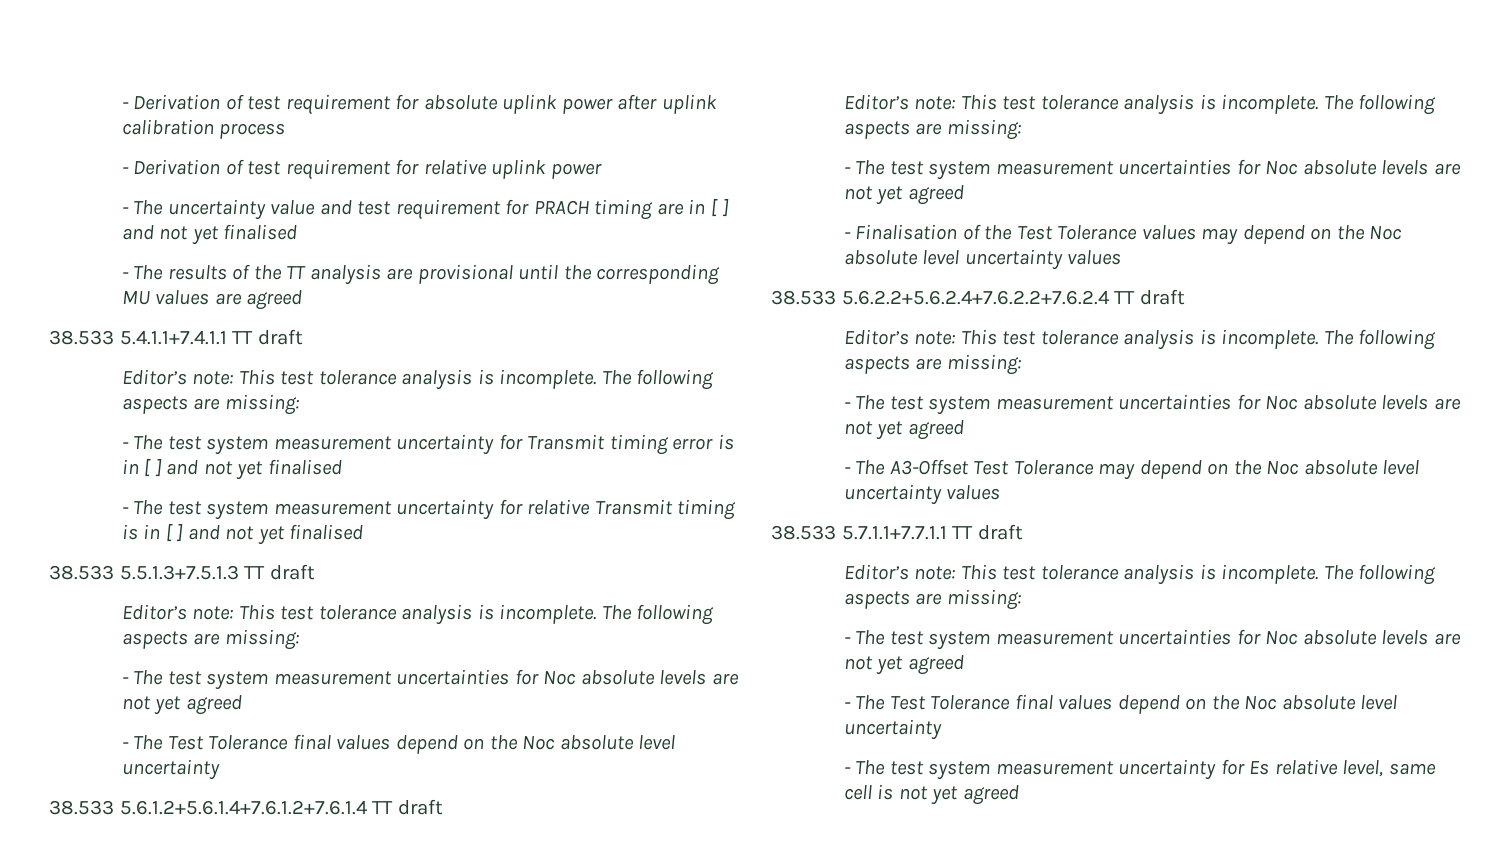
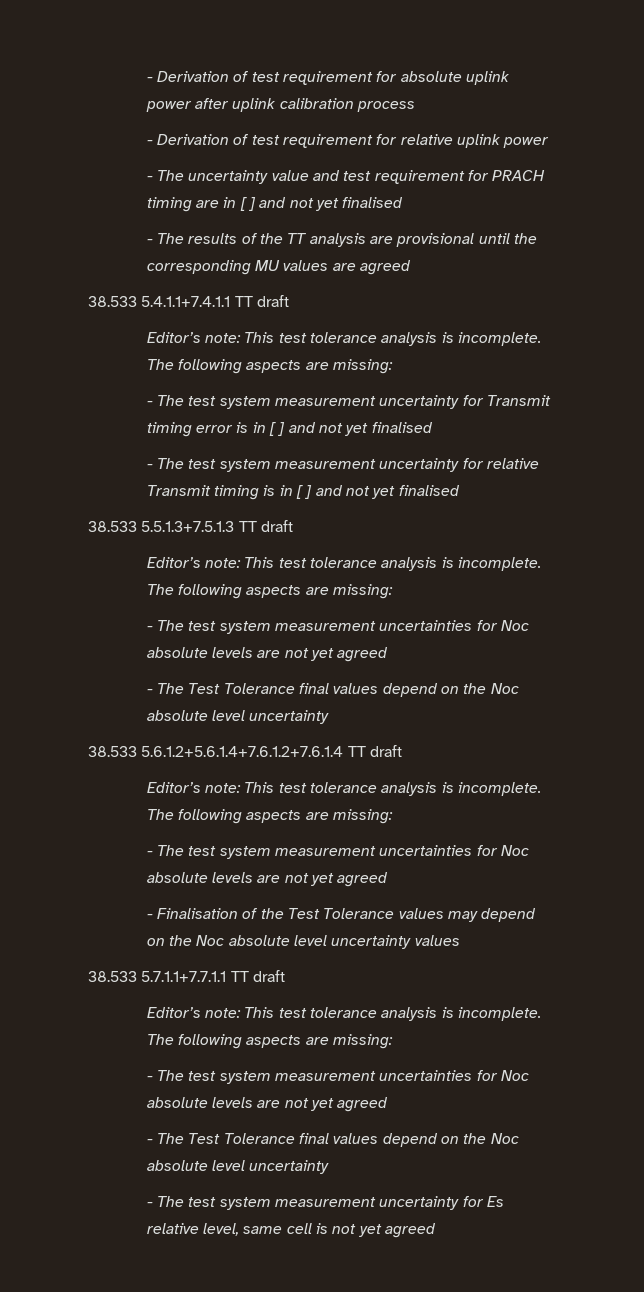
- 38.533 5.6.2.2+5.6.2.4+7.6.2.2+7.6.2.4 TT draft
- Editor’s note: This test tolerance analysis is incomplete. The following aspects are missing:
- - The test system measurement uncertainties for Noc absolute levels are not yet agreed
- - The A3-Offset Test Tolerance may depend on the Noc absolute level uncertainty values

